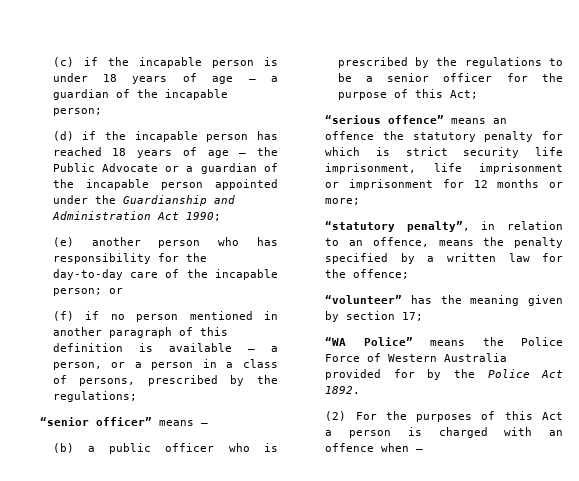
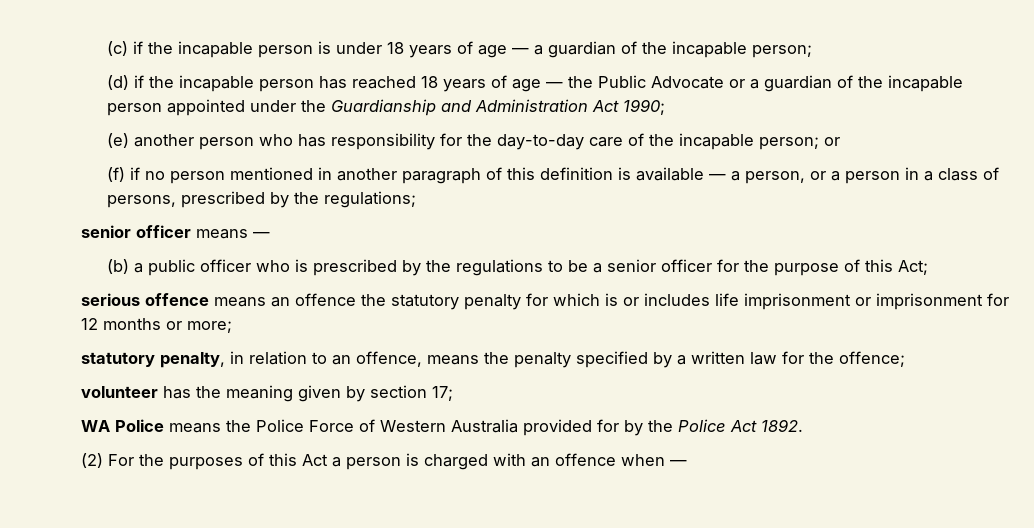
- “senior officer” means —
+ senior officer means —
- “serious offence” means an offence the statutory penalty for which is strict security life imprisonment, life imprisonment or imprisonment for 12 months or more;
+ serious offence means an offence the statutory penalty for which is or includes life imprisonment or imprisonment for 12 months or more;
- “statutory penalty”, in relation to an offence, means the penalty specified by a written law for the offence;
+ statutory penalty, in relation to an offence, means the penalty specified by a written law for the offence;
- “volunteer” has the meaning given by section 17;
+ volunteer has the meaning given by section 17;
- “WA Police” means the Police Force of Western Australia provided for by the Police Act 1892.
+ WA Police means the Police Force of Western Australia provided for by the Police Act 1892.

